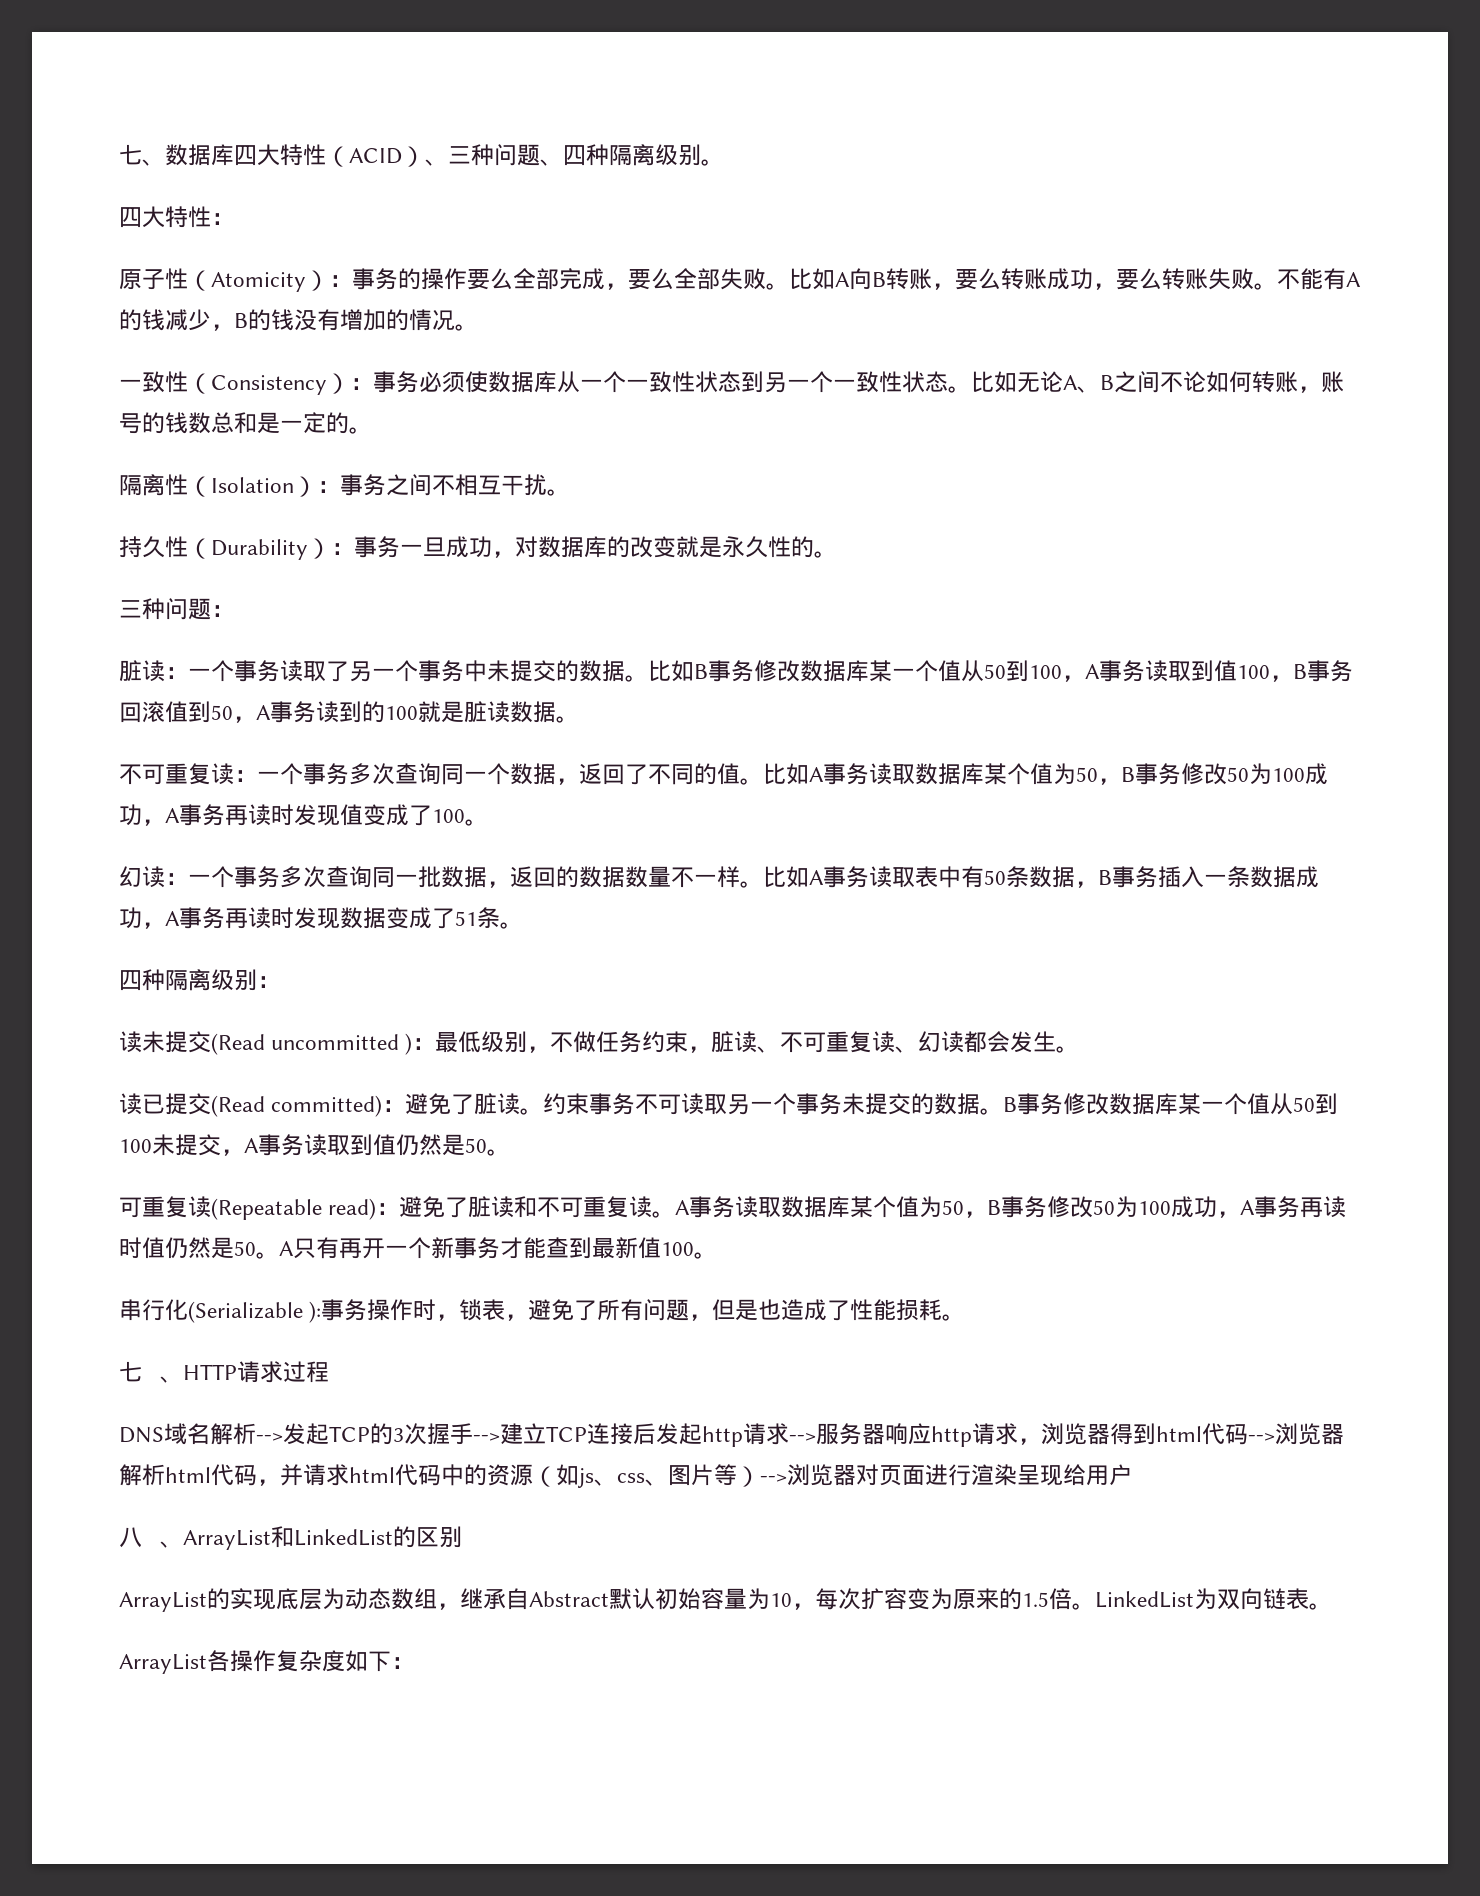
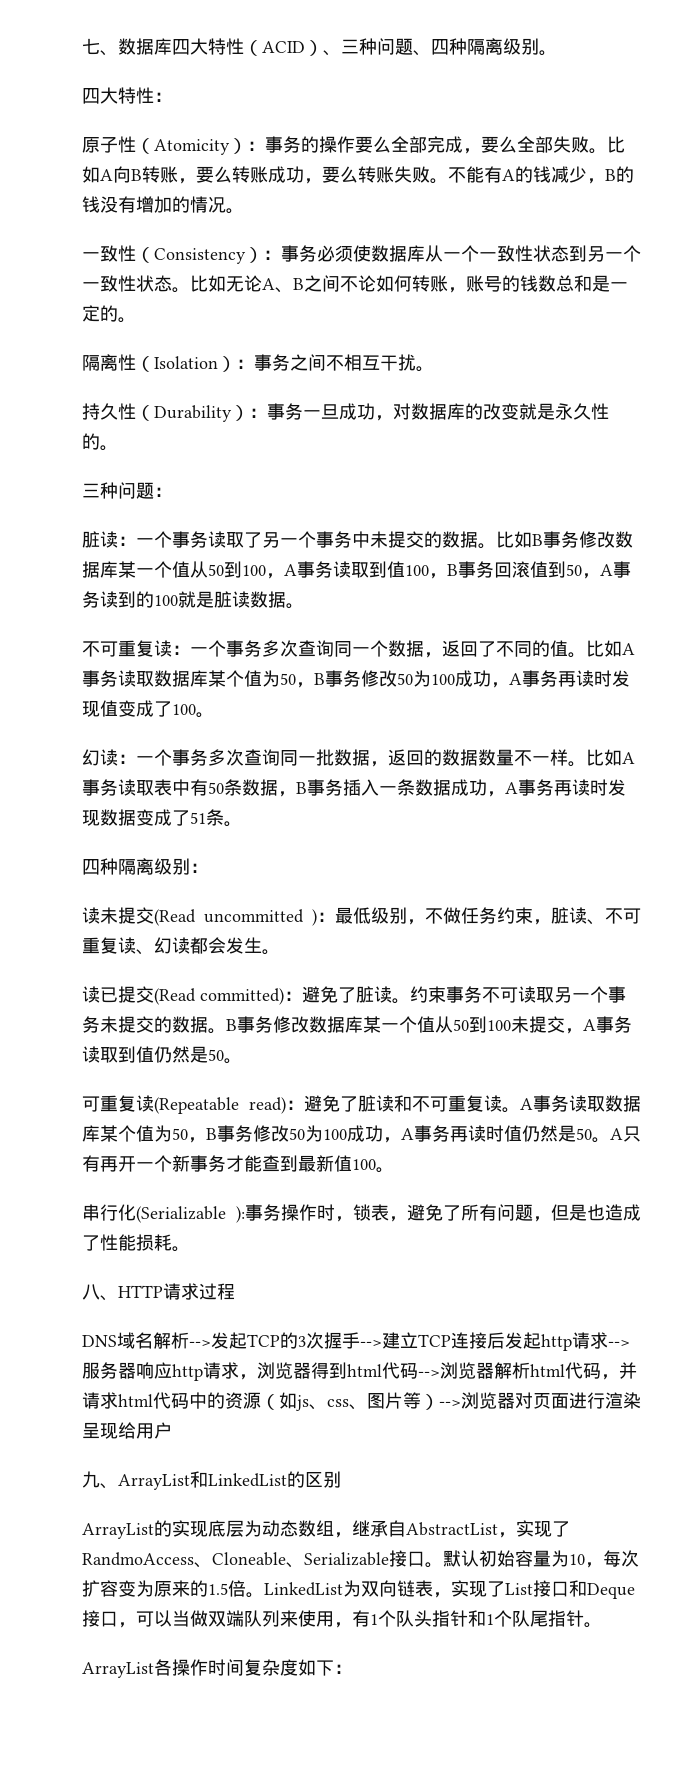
- 七、HTTP请求过程
+ 八、HTTP请求过程
- 八、ArrayList和LinkedList的区别
+ 九、ArrayList和LinkedList的区别
- ArrayList的实现底层为动态数组，继承自Abstract默认初始容量为10，每次扩容变为原来的1.5倍。
+ ArrayList的实现底层为动态数组，继承自AbstractList，实现了RandmoAccess、Cloneable、Serializable接口。默认初始容量为10，每次扩容变为原来的1.5倍。
- LinkedList为双向链表。
+ LinkedList为双向链表，实现了List接口和Deque接口，可以当做双端队列来使用，有1个队头指针和1个队尾指针。
- ArrayList各操作复杂度如下：
+ ArrayList各操作时间复杂度如下：

